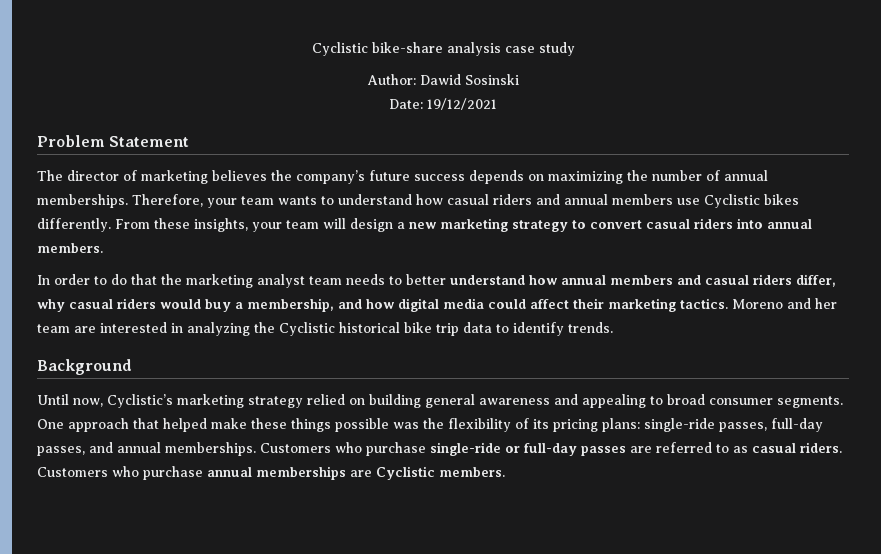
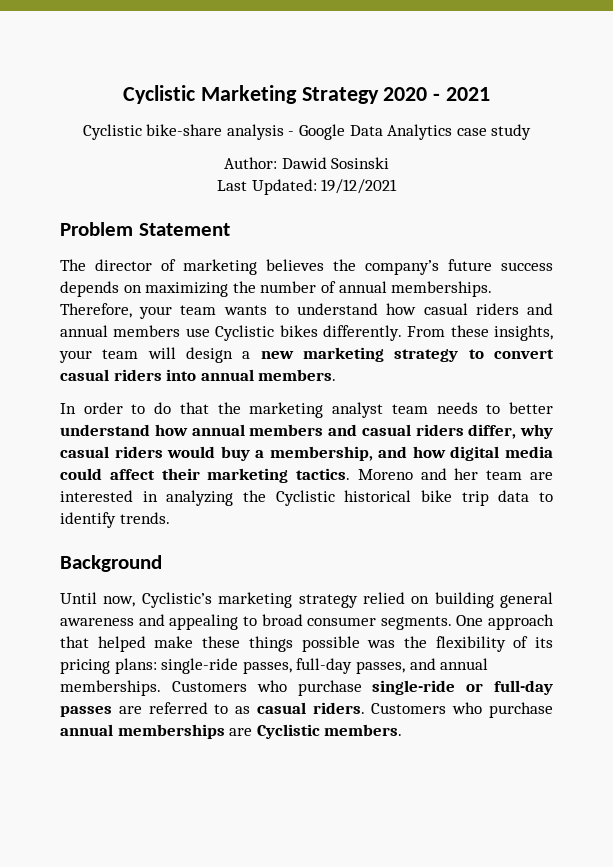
- Cyclistic bike-share analysis case study
+ Cyclistic Marketing Strategy 2020 - 2021
+ Cyclistic bike-share analysis - Google Data Analytics case study
- Date: 19/12/2021
+ Last Updated: 19/12/2021

